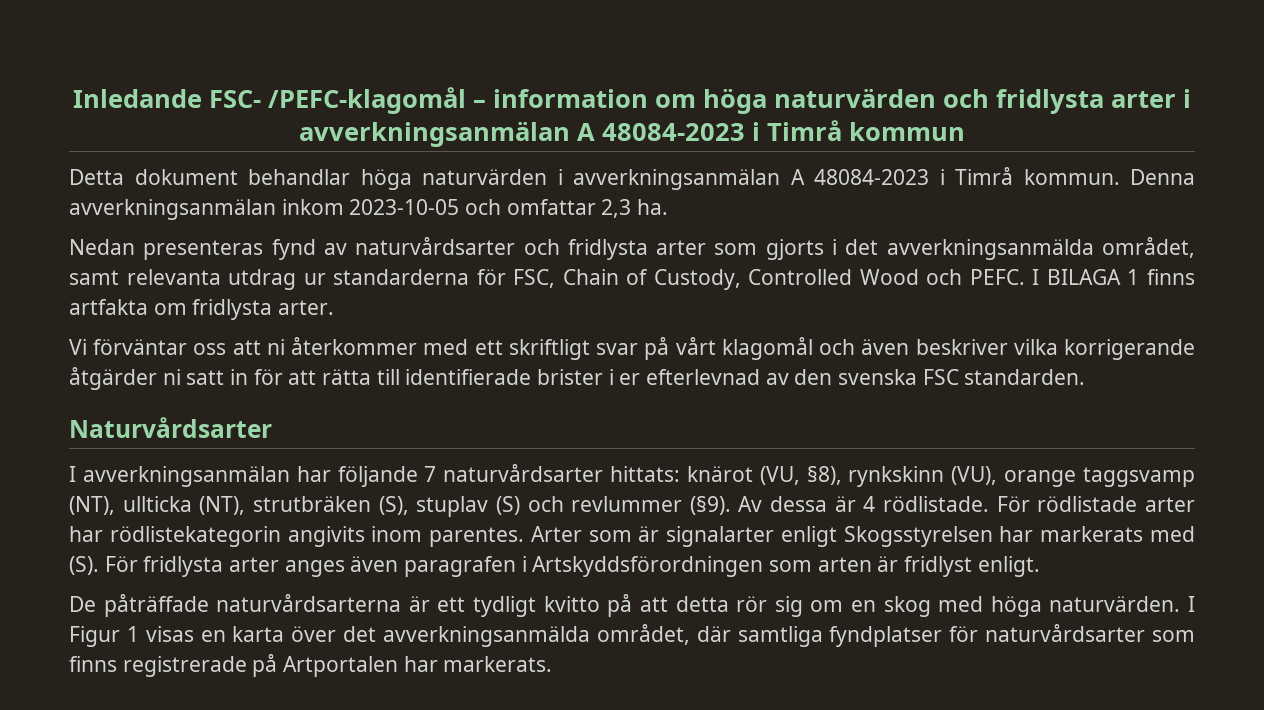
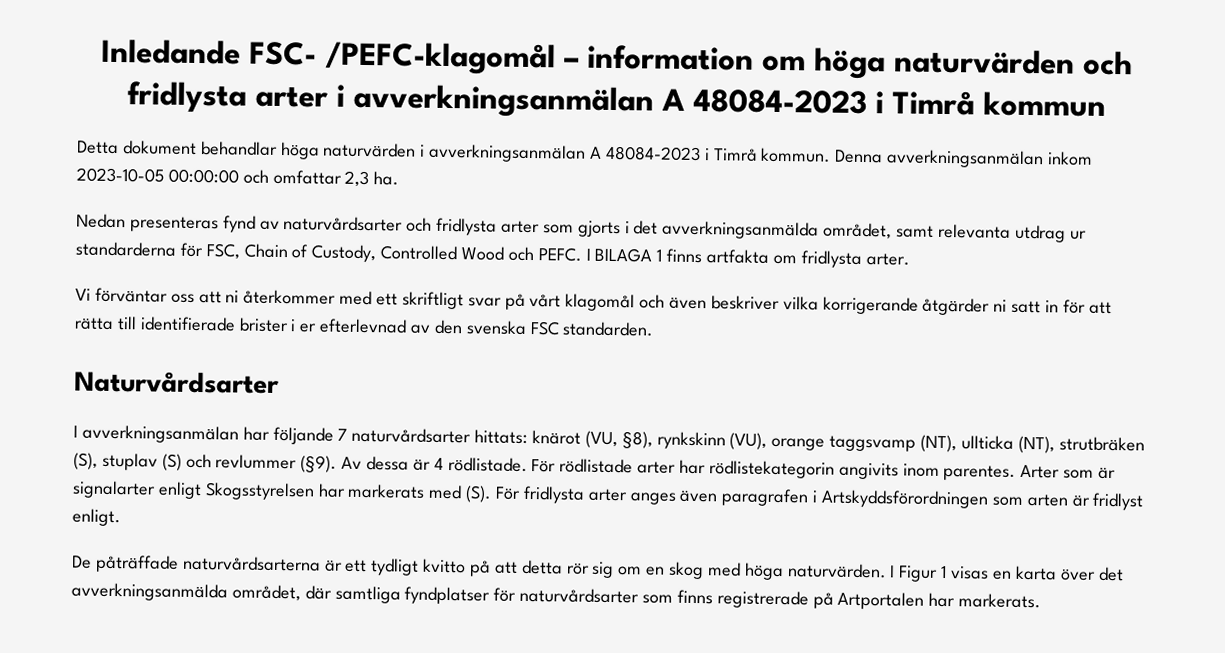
- Denna avverkningsanmälan inkom 2023-10-05 och omfattar 2,3 ha.
+ Denna avverkningsanmälan inkom 2023-10-05 00:00:00 och omfattar 2,3 ha.

